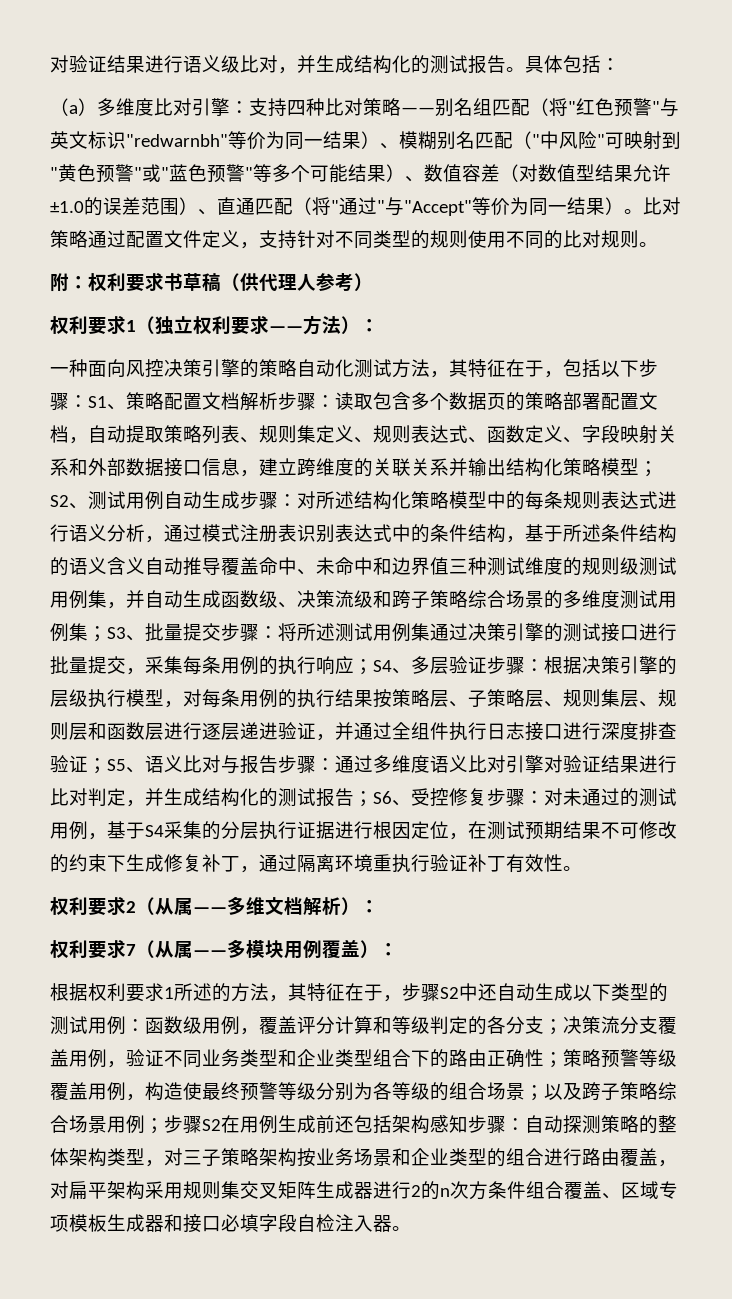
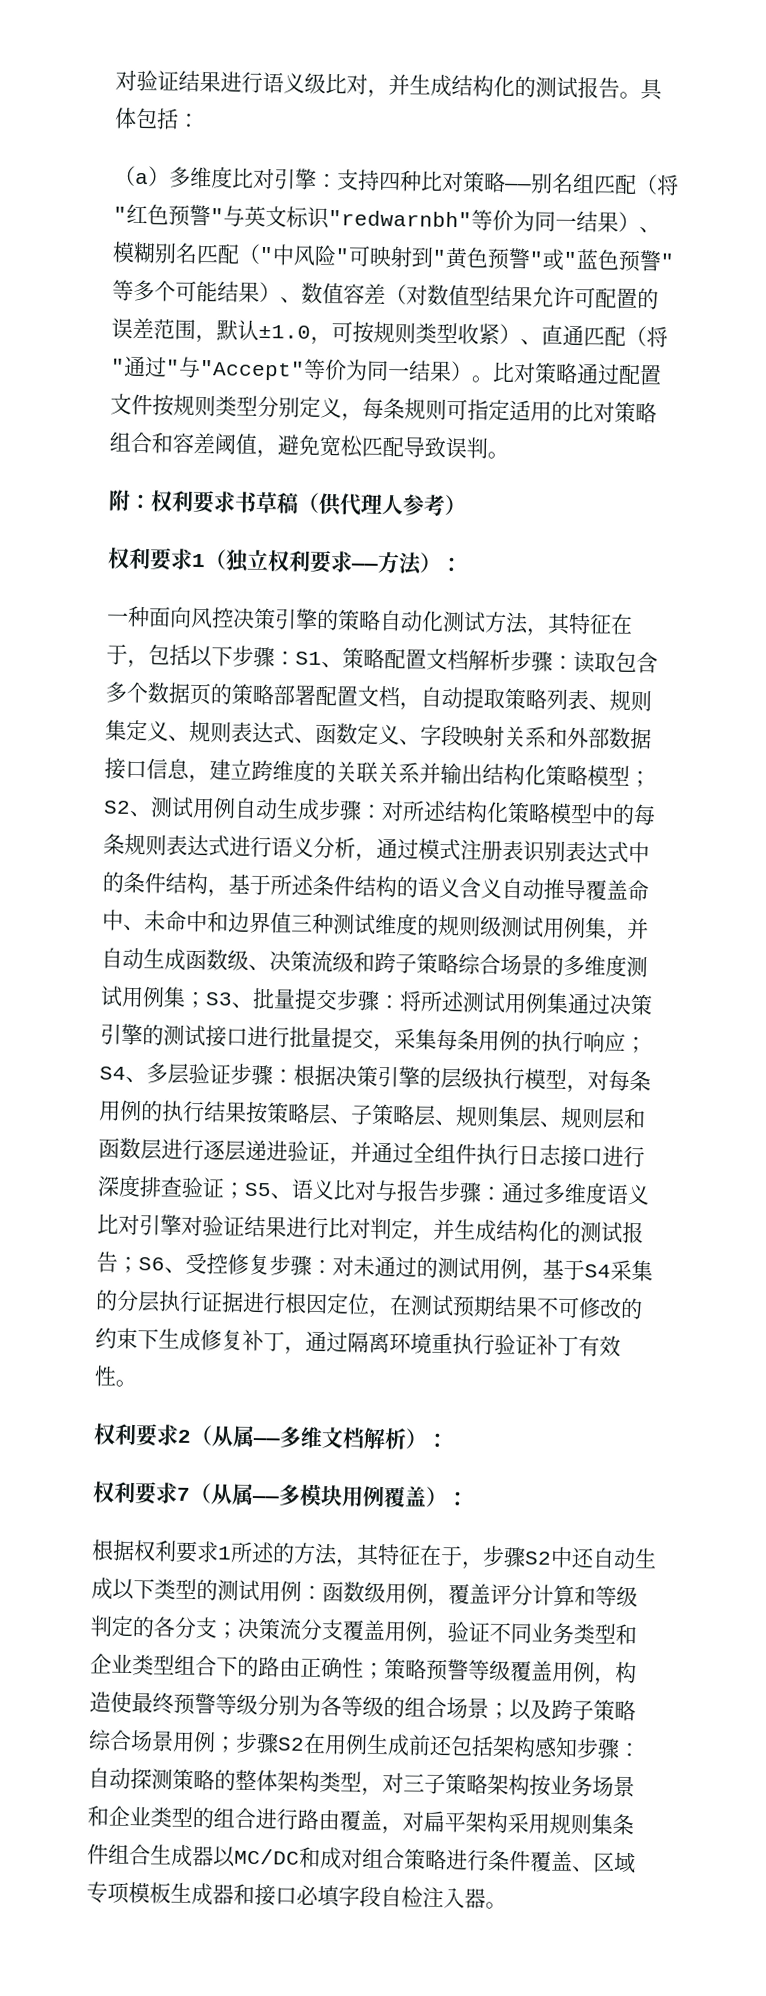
- 支持四种比对策略——别名组匹配（将"红色预警"与英文标识"redwarnbh"等价为同一结果）、模糊别名匹配（"中风险"可映射到"黄色预警"或"蓝色预警"等多个可能结果）、数值容差（对数值型结果允许±1.0的误差范围）、直通匹配（将"通过"与"Accept"等价为同一结果）。
+ 支持四种比对策略——别名组匹配（将"红色预警"与英文标识"redwarnbh"等价为同一结果）、模糊别名匹配（"中风险"可映射到"黄色预警"或"蓝色预警"等多个可能结果）、数值容差（对数值型结果允许可配置的误差范围，默认±1.0，可按规则类型收紧）、直通匹配（将"通过"与"Accept"等价为同一结果）。
- 比对策略通过配置文件定义，支持针对不同类型的规则使用不同的比对规则。
+ 比对策略通过配置文件按规则类型分别定义，每条规则可指定适用的比对策略组合和容差阈值，避免宽松匹配导致误判。
- 自动探测策略的整体架构类型，对三子策略架构按业务场景和企业类型的组合进行路由覆盖，对扁平架构采用规则集交叉矩阵生成器进行2的n次方条件组合覆盖、区域专项模板生成器和接口必填字段自检注入器。
+ 自动探测策略的整体架构类型，对三子策略架构按业务场景和企业类型的组合进行路由覆盖，对扁平架构采用规则集条件组合生成器以MC/DC和成对组合策略进行条件覆盖、区域专项模板生成器和接口必填字段自检注入器。

